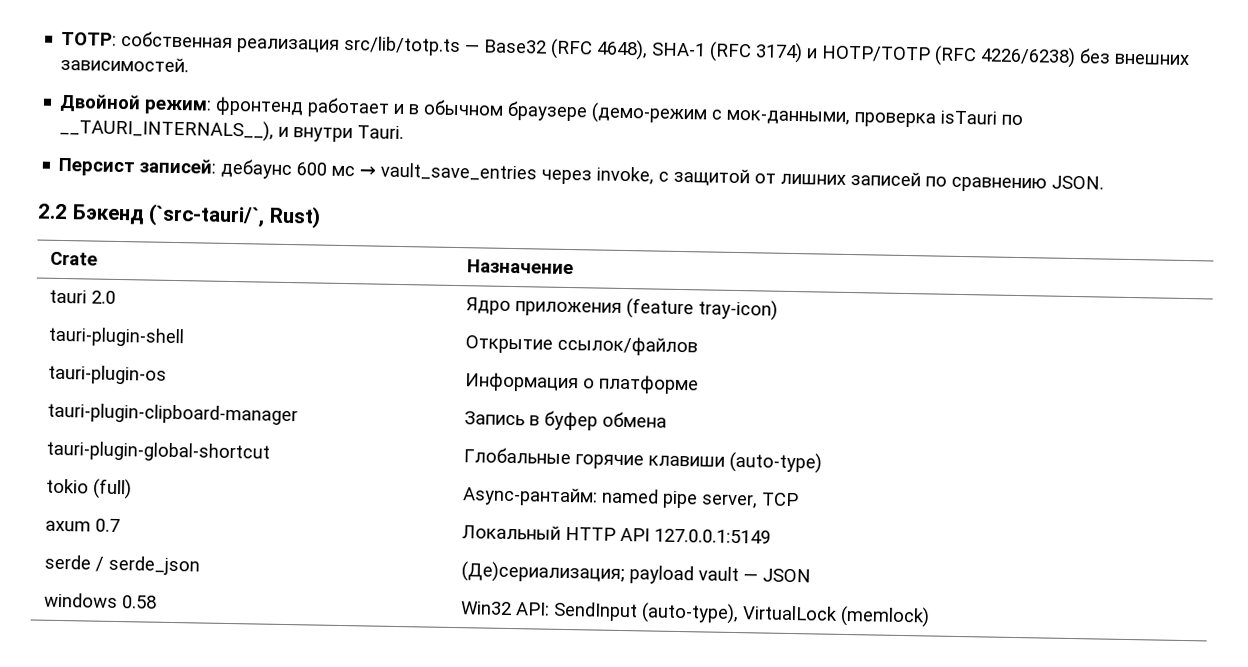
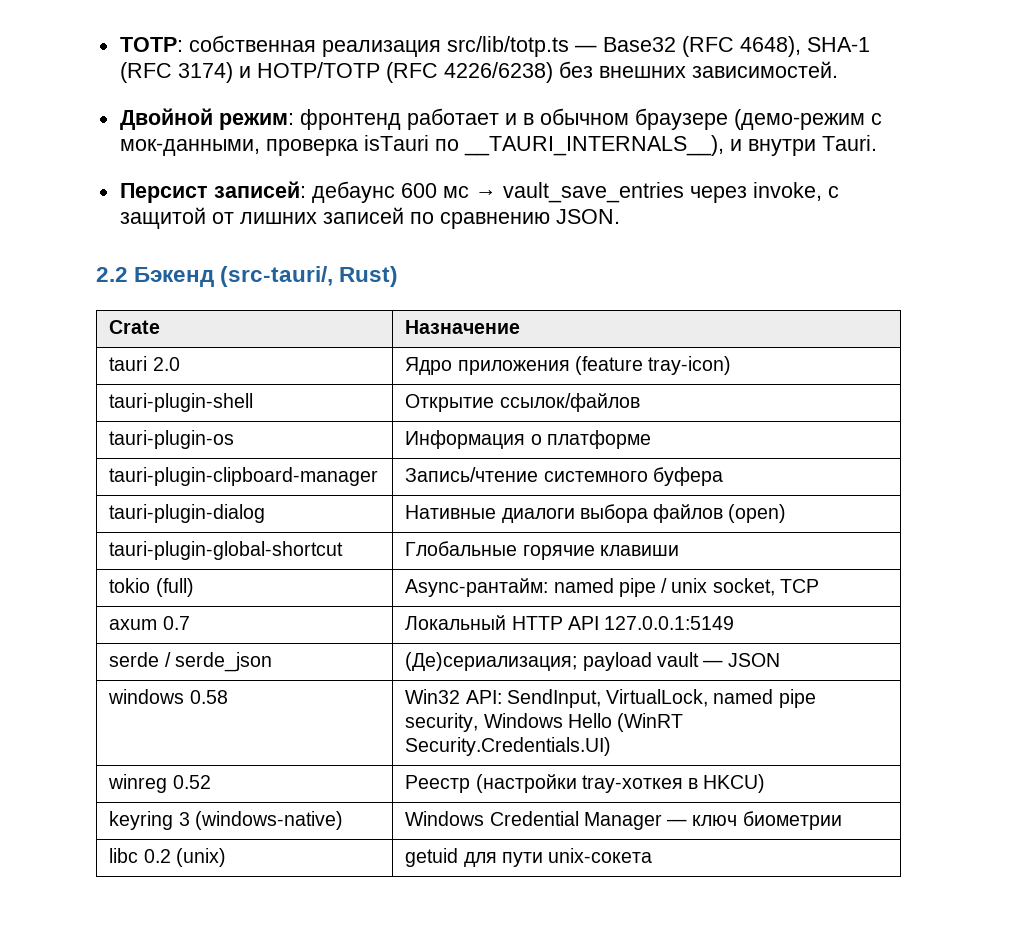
- 2.2 Бэкенд (`src-tauri/`, Rust)
+ 2.2 Бэкенд (src-tauri/, Rust)
- tauri-plugin-clipboard-manager | Запись в буфер обмена
+ tauri-plugin-clipboard-manager | Запись/чтение системного буфера
+ tauri-plugin-dialog | Нативные диалоги выбора файлов (open)
- tauri-plugin-global-shortcut | Глобальные горячие клавиши (auto-type)
+ tauri-plugin-global-shortcut | Глобальные горячие клавиши
- tokio (full) | Async-рантайм: named pipe server, TCP
+ tokio (full) | Async-рантайм: named pipe / unix socket, TCP
- windows 0.58 | Win32 API: SendInput (auto-type), VirtualLock (memlock)
+ windows 0.58 | Win32 API: SendInput, VirtualLock, named pipe security, Windows Hello (WinRT Security.Credentials.UI)
+ winreg 0.52 | Реестр (настройки tray-хоткея в HKCU)
+ keyring 3 (windows-native) | Windows Credential Manager — ключ биометрии
+ libc 0.2 (unix) | getuid для пути unix-сокета

